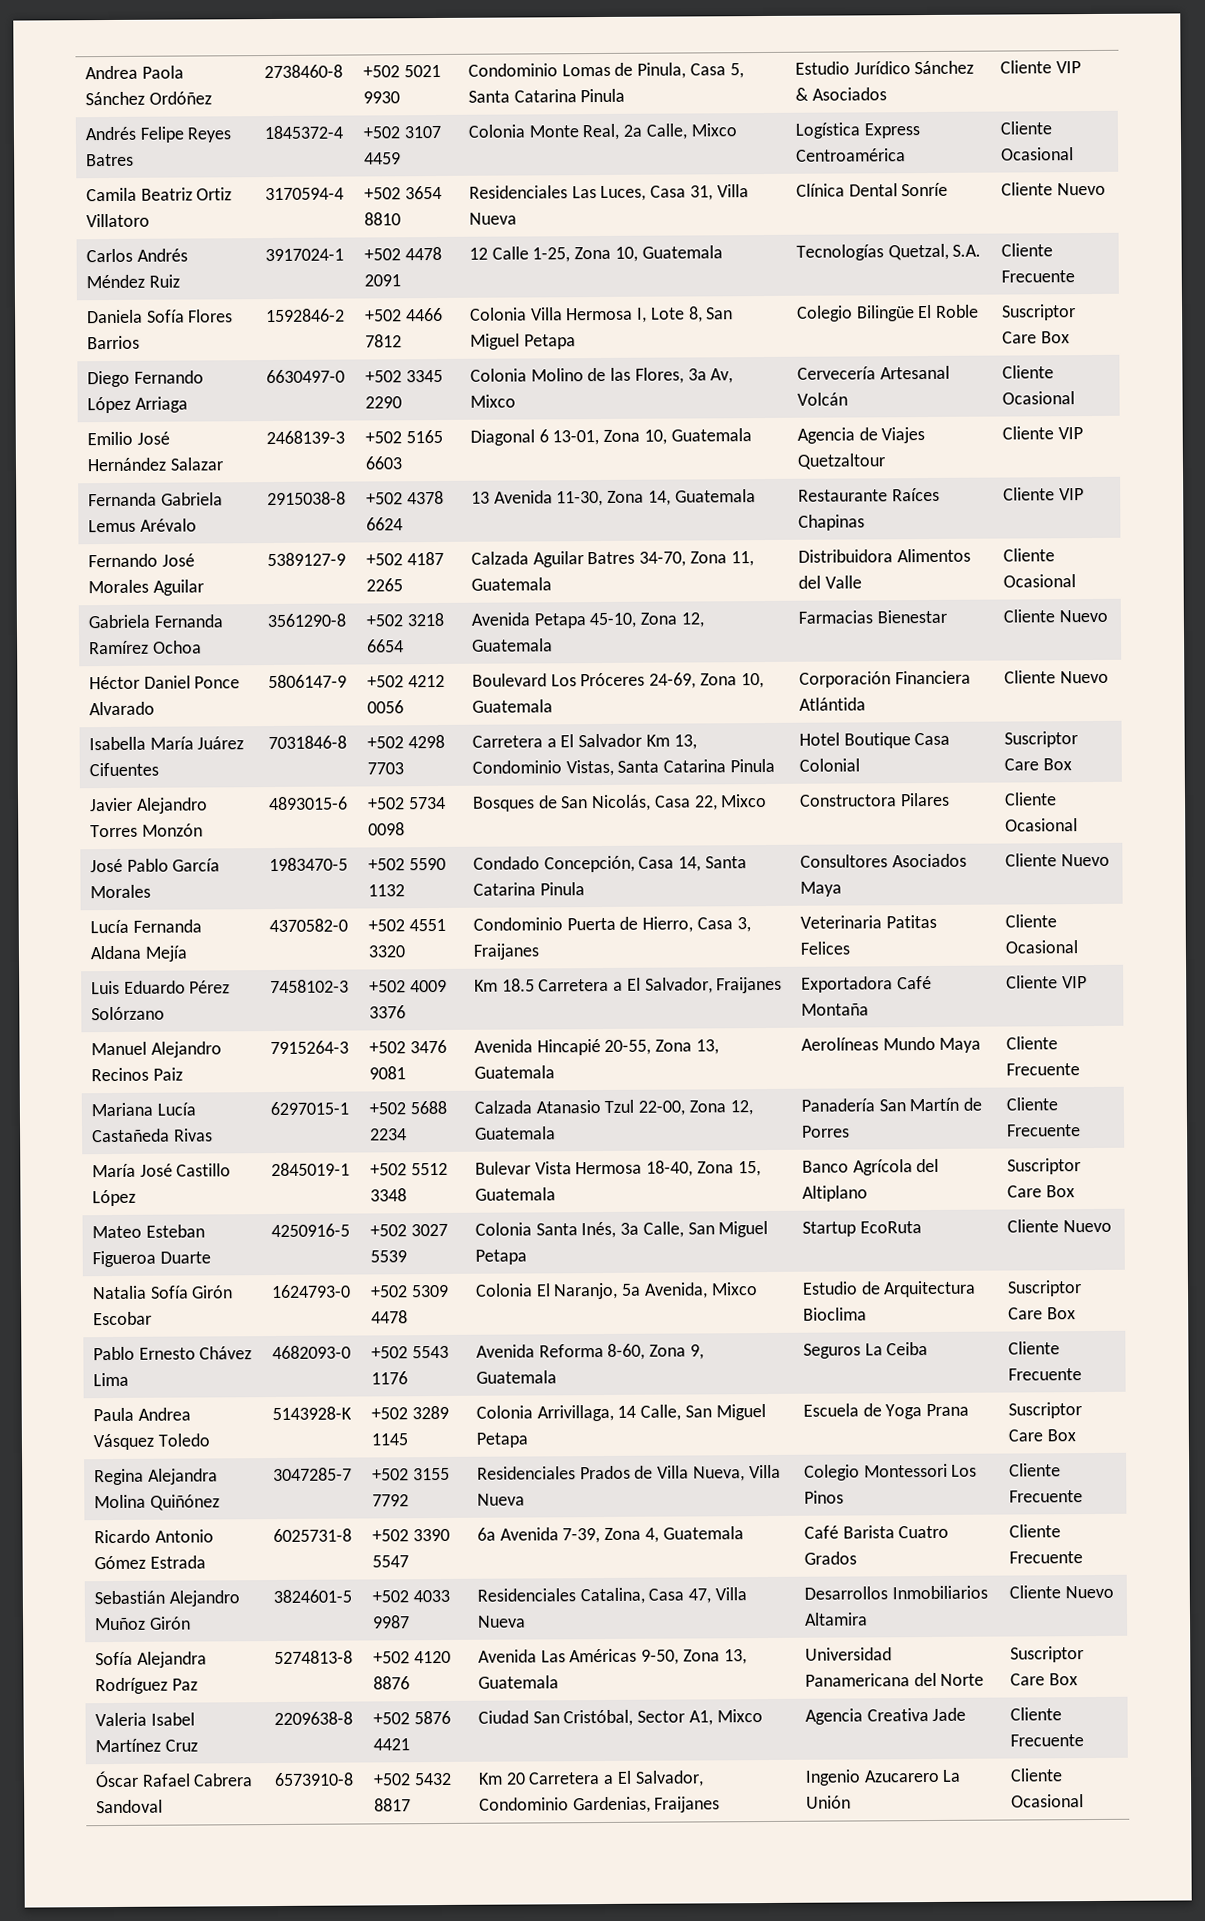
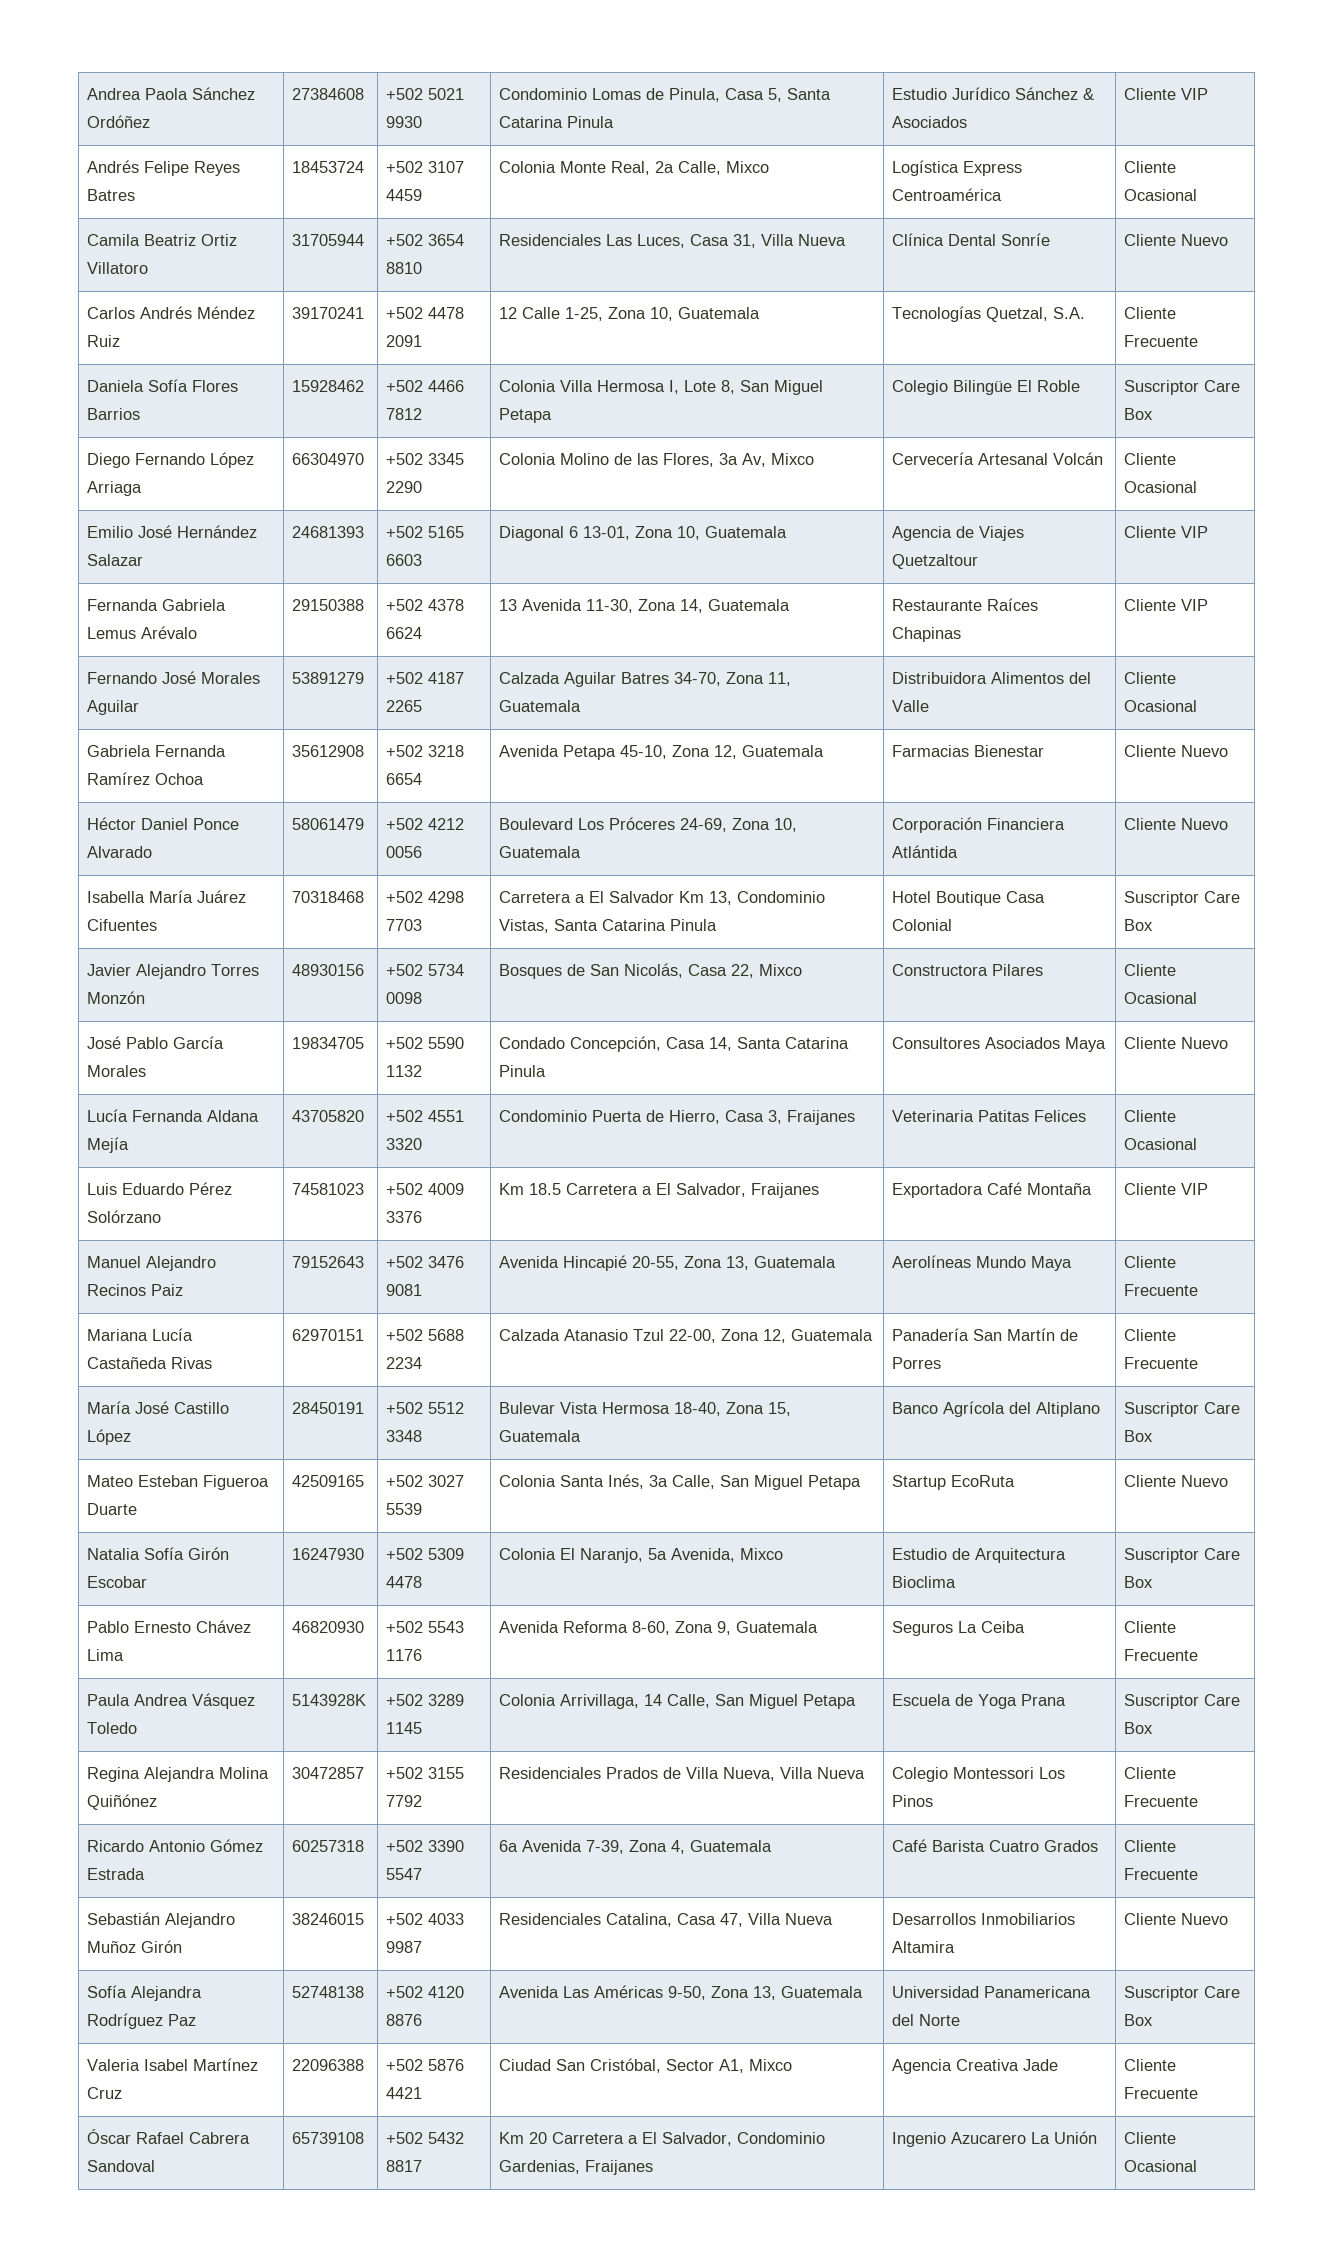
- Andrea Paola Sánchez Ordóñez | 2738460-8 | +502 5021 9930 | Condominio Lomas de Pinula, Casa 5, Santa Catarina Pinula | Estudio Jurídico Sánchez & Asociados | Cliente VIP
+ Andrea Paola Sánchez Ordóñez | 27384608 | +502 5021 9930 | Condominio Lomas de Pinula, Casa 5, Santa Catarina Pinula | Estudio Jurídico Sánchez & Asociados | Cliente VIP
- Andrés Felipe Reyes Batres | 1845372-4 | +502 3107 4459 | Colonia Monte Real, 2a Calle, Mixco | Logística Express Centroamérica | Cliente Ocasional
+ Andrés Felipe Reyes Batres | 18453724 | +502 3107 4459 | Colonia Monte Real, 2a Calle, Mixco | Logística Express Centroamérica | Cliente Ocasional
- Camila Beatriz Ortiz Villatoro | 3170594-4 | +502 3654 8810 | Residenciales Las Luces, Casa 31, Villa Nueva | Clínica Dental Sonríe | Cliente Nuevo
+ Camila Beatriz Ortiz Villatoro | 31705944 | +502 3654 8810 | Residenciales Las Luces, Casa 31, Villa Nueva | Clínica Dental Sonríe | Cliente Nuevo
- Carlos Andrés Méndez Ruiz | 3917024-1 | +502 4478 2091 | 12 Calle 1-25, Zona 10, Guatemala | Tecnologías Quetzal, S.A. | Cliente Frecuente
+ Carlos Andrés Méndez Ruiz | 39170241 | +502 4478 2091 | 12 Calle 1-25, Zona 10, Guatemala | Tecnologías Quetzal, S.A. | Cliente Frecuente
- Daniela Sofía Flores Barrios | 1592846-2 | +502 4466 7812 | Colonia Villa Hermosa I, Lote 8, San Miguel Petapa | Colegio Bilingüe El Roble | Suscriptor Care Box
+ Daniela Sofía Flores Barrios | 15928462 | +502 4466 7812 | Colonia Villa Hermosa I, Lote 8, San Miguel Petapa | Colegio Bilingüe El Roble | Suscriptor Care Box
- Diego Fernando López Arriaga | 6630497-0 | +502 3345 2290 | Colonia Molino de las Flores, 3a Av, Mixco | Cervecería Artesanal Volcán | Cliente Ocasional
+ Diego Fernando López Arriaga | 66304970 | +502 3345 2290 | Colonia Molino de las Flores, 3a Av, Mixco | Cervecería Artesanal Volcán | Cliente Ocasional
- Emilio José Hernández Salazar | 2468139-3 | +502 5165 6603 | Diagonal 6 13-01, Zona 10, Guatemala | Agencia de Viajes Quetzaltour | Cliente VIP
+ Emilio José Hernández Salazar | 24681393 | +502 5165 6603 | Diagonal 6 13-01, Zona 10, Guatemala | Agencia de Viajes Quetzaltour | Cliente VIP
- Fernanda Gabriela Lemus Arévalo | 2915038-8 | +502 4378 6624 | 13 Avenida 11-30, Zona 14, Guatemala | Restaurante Raíces Chapinas | Cliente VIP
+ Fernanda Gabriela Lemus Arévalo | 29150388 | +502 4378 6624 | 13 Avenida 11-30, Zona 14, Guatemala | Restaurante Raíces Chapinas | Cliente VIP
- Fernando José Morales Aguilar | 5389127-9 | +502 4187 2265 | Calzada Aguilar Batres 34-70, Zona 11, Guatemala | Distribuidora Alimentos del Valle | Cliente Ocasional
+ Fernando José Morales Aguilar | 53891279 | +502 4187 2265 | Calzada Aguilar Batres 34-70, Zona 11, Guatemala | Distribuidora Alimentos del Valle | Cliente Ocasional
- Gabriela Fernanda Ramírez Ochoa | 3561290-8 | +502 3218 6654 | Avenida Petapa 45-10, Zona 12, Guatemala | Farmacias Bienestar | Cliente Nuevo
+ Gabriela Fernanda Ramírez Ochoa | 35612908 | +502 3218 6654 | Avenida Petapa 45-10, Zona 12, Guatemala | Farmacias Bienestar | Cliente Nuevo
- Héctor Daniel Ponce Alvarado | 5806147-9 | +502 4212 0056 | Boulevard Los Próceres 24-69, Zona 10, Guatemala | Corporación Financiera Atlántida | Cliente Nuevo
+ Héctor Daniel Ponce Alvarado | 58061479 | +502 4212 0056 | Boulevard Los Próceres 24-69, Zona 10, Guatemala | Corporación Financiera Atlántida | Cliente Nuevo
- Isabella María Juárez Cifuentes | 7031846-8 | +502 4298 7703 | Carretera a El Salvador Km 13, Condominio Vistas, Santa Catarina Pinula | Hotel Boutique Casa Colonial | Suscriptor Care Box
+ Isabella María Juárez Cifuentes | 70318468 | +502 4298 7703 | Carretera a El Salvador Km 13, Condominio Vistas, Santa Catarina Pinula | Hotel Boutique Casa Colonial | Suscriptor Care Box
- Javier Alejandro Torres Monzón | 4893015-6 | +502 5734 0098 | Bosques de San Nicolás, Casa 22, Mixco | Constructora Pilares | Cliente Ocasional
+ Javier Alejandro Torres Monzón | 48930156 | +502 5734 0098 | Bosques de San Nicolás, Casa 22, Mixco | Constructora Pilares | Cliente Ocasional
- José Pablo García Morales | 1983470-5 | +502 5590 1132 | Condado Concepción, Casa 14, Santa Catarina Pinula | Consultores Asociados Maya | Cliente Nuevo
+ José Pablo García Morales | 19834705 | +502 5590 1132 | Condado Concepción, Casa 14, Santa Catarina Pinula | Consultores Asociados Maya | Cliente Nuevo
- Lucía Fernanda Aldana Mejía | 4370582-0 | +502 4551 3320 | Condominio Puerta de Hierro, Casa 3, Fraijanes | Veterinaria Patitas Felices | Cliente Ocasional
+ Lucía Fernanda Aldana Mejía | 43705820 | +502 4551 3320 | Condominio Puerta de Hierro, Casa 3, Fraijanes | Veterinaria Patitas Felices | Cliente Ocasional
- Luis Eduardo Pérez Solórzano | 7458102-3 | +502 4009 3376 | Km 18.5 Carretera a El Salvador, Fraijanes | Exportadora Café Montaña | Cliente VIP
+ Luis Eduardo Pérez Solórzano | 74581023 | +502 4009 3376 | Km 18.5 Carretera a El Salvador, Fraijanes | Exportadora Café Montaña | Cliente VIP
- Manuel Alejandro Recinos Paiz | 7915264-3 | +502 3476 9081 | Avenida Hincapié 20-55, Zona 13, Guatemala | Aerolíneas Mundo Maya | Cliente Frecuente
+ Manuel Alejandro Recinos Paiz | 79152643 | +502 3476 9081 | Avenida Hincapié 20-55, Zona 13, Guatemala | Aerolíneas Mundo Maya | Cliente Frecuente
- Mariana Lucía Castañeda Rivas | 6297015-1 | +502 5688 2234 | Calzada Atanasio Tzul 22-00, Zona 12, Guatemala | Panadería San Martín de Porres | Cliente Frecuente
+ Mariana Lucía Castañeda Rivas | 62970151 | +502 5688 2234 | Calzada Atanasio Tzul 22-00, Zona 12, Guatemala | Panadería San Martín de Porres | Cliente Frecuente
- María José Castillo López | 2845019-1 | +502 5512 3348 | Bulevar Vista Hermosa 18-40, Zona 15, Guatemala | Banco Agrícola del Altiplano | Suscriptor Care Box
+ María José Castillo López | 28450191 | +502 5512 3348 | Bulevar Vista Hermosa 18-40, Zona 15, Guatemala | Banco Agrícola del Altiplano | Suscriptor Care Box
- Mateo Esteban Figueroa Duarte | 4250916-5 | +502 3027 5539 | Colonia Santa Inés, 3a Calle, San Miguel Petapa | Startup EcoRuta | Cliente Nuevo
+ Mateo Esteban Figueroa Duarte | 42509165 | +502 3027 5539 | Colonia Santa Inés, 3a Calle, San Miguel Petapa | Startup EcoRuta | Cliente Nuevo
- Natalia Sofía Girón Escobar | 1624793-0 | +502 5309 4478 | Colonia El Naranjo, 5a Avenida, Mixco | Estudio de Arquitectura Bioclima | Suscriptor Care Box
+ Natalia Sofía Girón Escobar | 16247930 | +502 5309 4478 | Colonia El Naranjo, 5a Avenida, Mixco | Estudio de Arquitectura Bioclima | Suscriptor Care Box
- Pablo Ernesto Chávez Lima | 4682093-0 | +502 5543 1176 | Avenida Reforma 8-60, Zona 9, Guatemala | Seguros La Ceiba | Cliente Frecuente
+ Pablo Ernesto Chávez Lima | 46820930 | +502 5543 1176 | Avenida Reforma 8-60, Zona 9, Guatemala | Seguros La Ceiba | Cliente Frecuente
- Paula Andrea Vásquez Toledo | 5143928-K | +502 3289 1145 | Colonia Arrivillaga, 14 Calle, San Miguel Petapa | Escuela de Yoga Prana | Suscriptor Care Box
+ Paula Andrea Vásquez Toledo | 5143928K | +502 3289 1145 | Colonia Arrivillaga, 14 Calle, San Miguel Petapa | Escuela de Yoga Prana | Suscriptor Care Box
- Regina Alejandra Molina Quiñónez | 3047285-7 | +502 3155 7792 | Residenciales Prados de Villa Nueva, Villa Nueva | Colegio Montessori Los Pinos | Cliente Frecuente
+ Regina Alejandra Molina Quiñónez | 30472857 | +502 3155 7792 | Residenciales Prados de Villa Nueva, Villa Nueva | Colegio Montessori Los Pinos | Cliente Frecuente
- Ricardo Antonio Gómez Estrada | 6025731-8 | +502 3390 5547 | 6a Avenida 7-39, Zona 4, Guatemala | Café Barista Cuatro Grados | Cliente Frecuente
+ Ricardo Antonio Gómez Estrada | 60257318 | +502 3390 5547 | 6a Avenida 7-39, Zona 4, Guatemala | Café Barista Cuatro Grados | Cliente Frecuente
- Sebastián Alejandro Muñoz Girón | 3824601-5 | +502 4033 9987 | Residenciales Catalina, Casa 47, Villa Nueva | Desarrollos Inmobiliarios Altamira | Cliente Nuevo
+ Sebastián Alejandro Muñoz Girón | 38246015 | +502 4033 9987 | Residenciales Catalina, Casa 47, Villa Nueva | Desarrollos Inmobiliarios Altamira | Cliente Nuevo
- Sofía Alejandra Rodríguez Paz | 5274813-8 | +502 4120 8876 | Avenida Las Américas 9-50, Zona 13, Guatemala | Universidad Panamericana del Norte | Suscriptor Care Box
+ Sofía Alejandra Rodríguez Paz | 52748138 | +502 4120 8876 | Avenida Las Américas 9-50, Zona 13, Guatemala | Universidad Panamericana del Norte | Suscriptor Care Box
- Valeria Isabel Martínez Cruz | 2209638-8 | +502 5876 4421 | Ciudad San Cristóbal, Sector A1, Mixco | Agencia Creativa Jade | Cliente Frecuente
+ Valeria Isabel Martínez Cruz | 22096388 | +502 5876 4421 | Ciudad San Cristóbal, Sector A1, Mixco | Agencia Creativa Jade | Cliente Frecuente
- Óscar Rafael Cabrera Sandoval | 6573910-8 | +502 5432 8817 | Km 20 Carretera a El Salvador, Condominio Gardenias, Fraijanes | Ingenio Azucarero La Unión | Cliente Ocasional
+ Óscar Rafael Cabrera Sandoval | 65739108 | +502 5432 8817 | Km 20 Carretera a El Salvador, Condominio Gardenias, Fraijanes | Ingenio Azucarero La Unión | Cliente Ocasional

